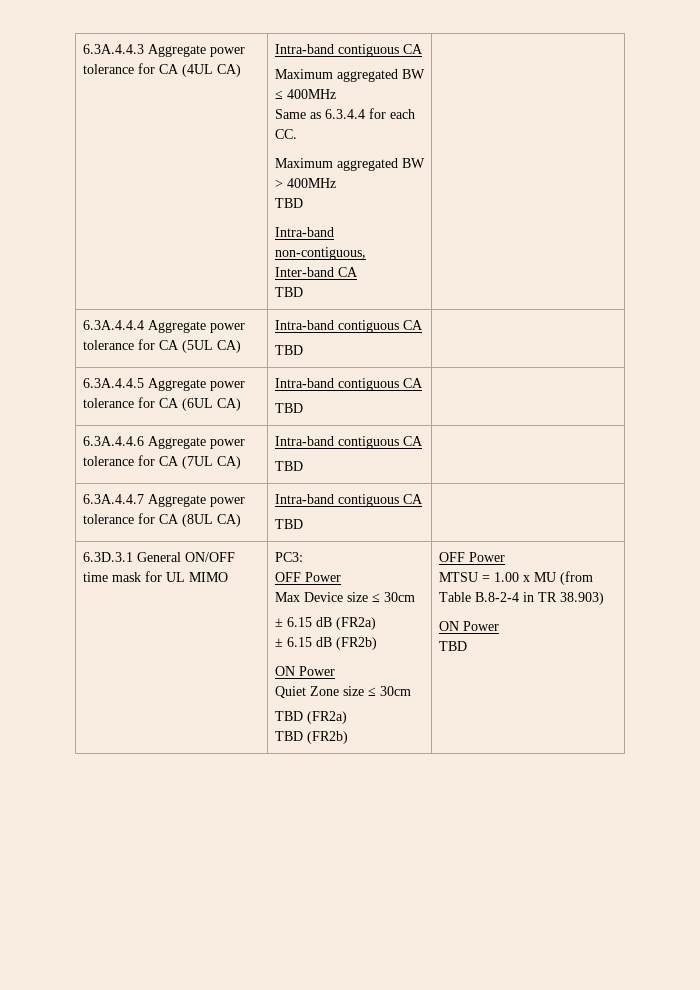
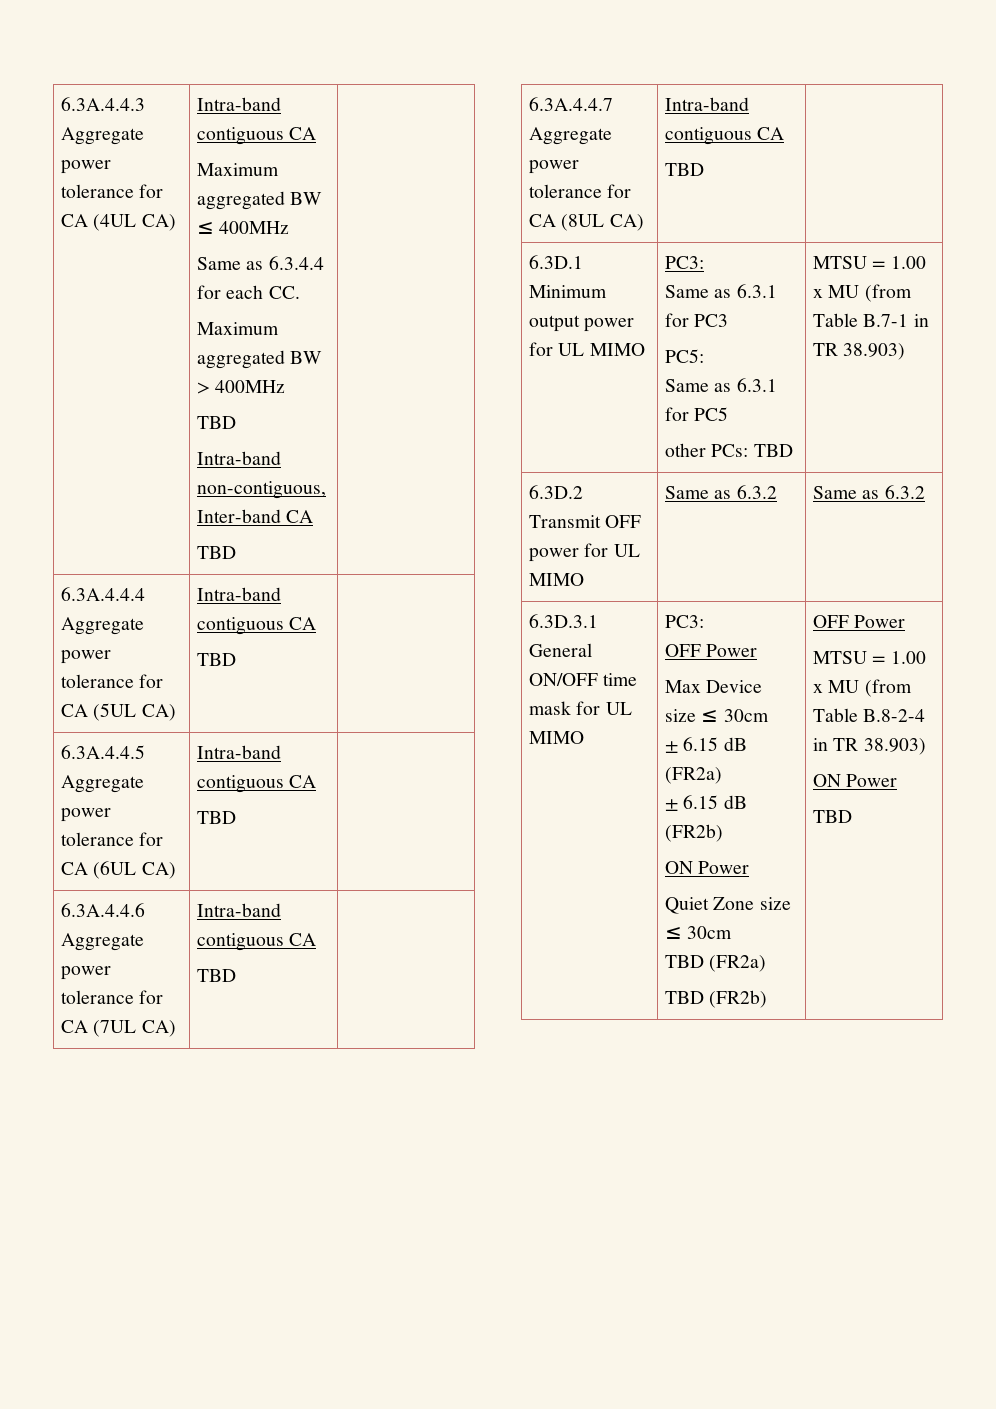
+ 6.3D.1 Minimum output power for UL MIMO | PC3:
+ Same as 6.3.1 for PC3
+ PC5:
+ Same as 6.3.1 for PC5
+ other PCs: TBD | MTSU = 1.00 x MU (from Table B.7-1 in TR 38.903)
+ 6.3D.2 Transmit OFF power for UL MIMO | Same as 6.3.2 | Same as 6.3.2

